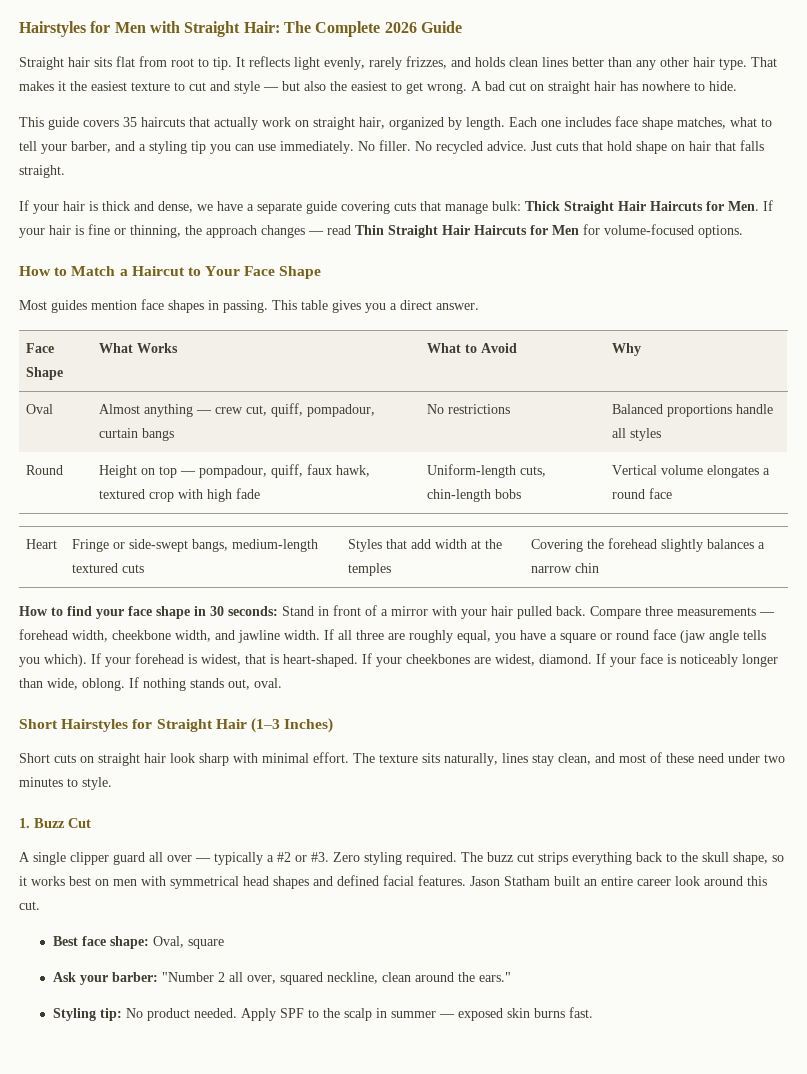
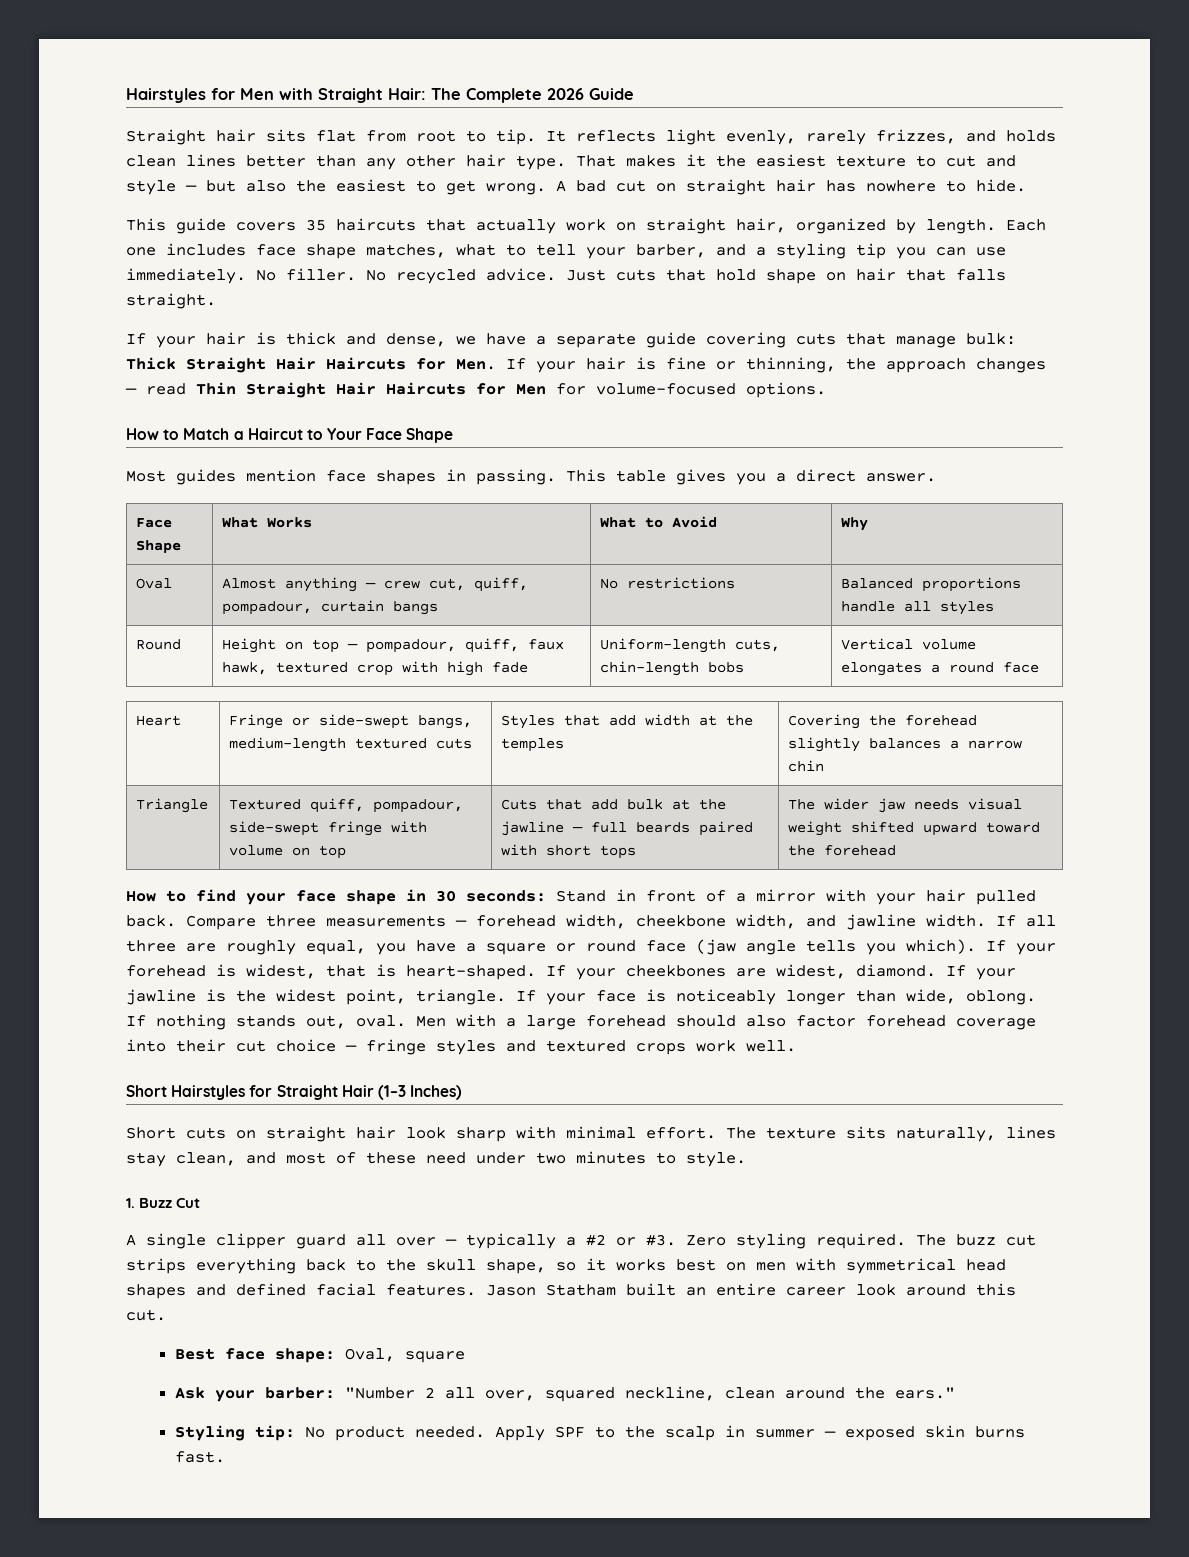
+ Triangle | Textured quiff, pompadour, side-swept fringe with volume on top | Cuts that add bulk at the jawline — full beards paired with short tops | The wider jaw needs visual weight shifted upward toward the forehead
- If your face is noticeably longer than wide, oblong.
+ If your jawline is the widest point, triangle. If your face is noticeably longer than wide, oblong.
+ Men with a large forehead should also factor forehead coverage into their cut choice — fringe styles and textured crops work well.

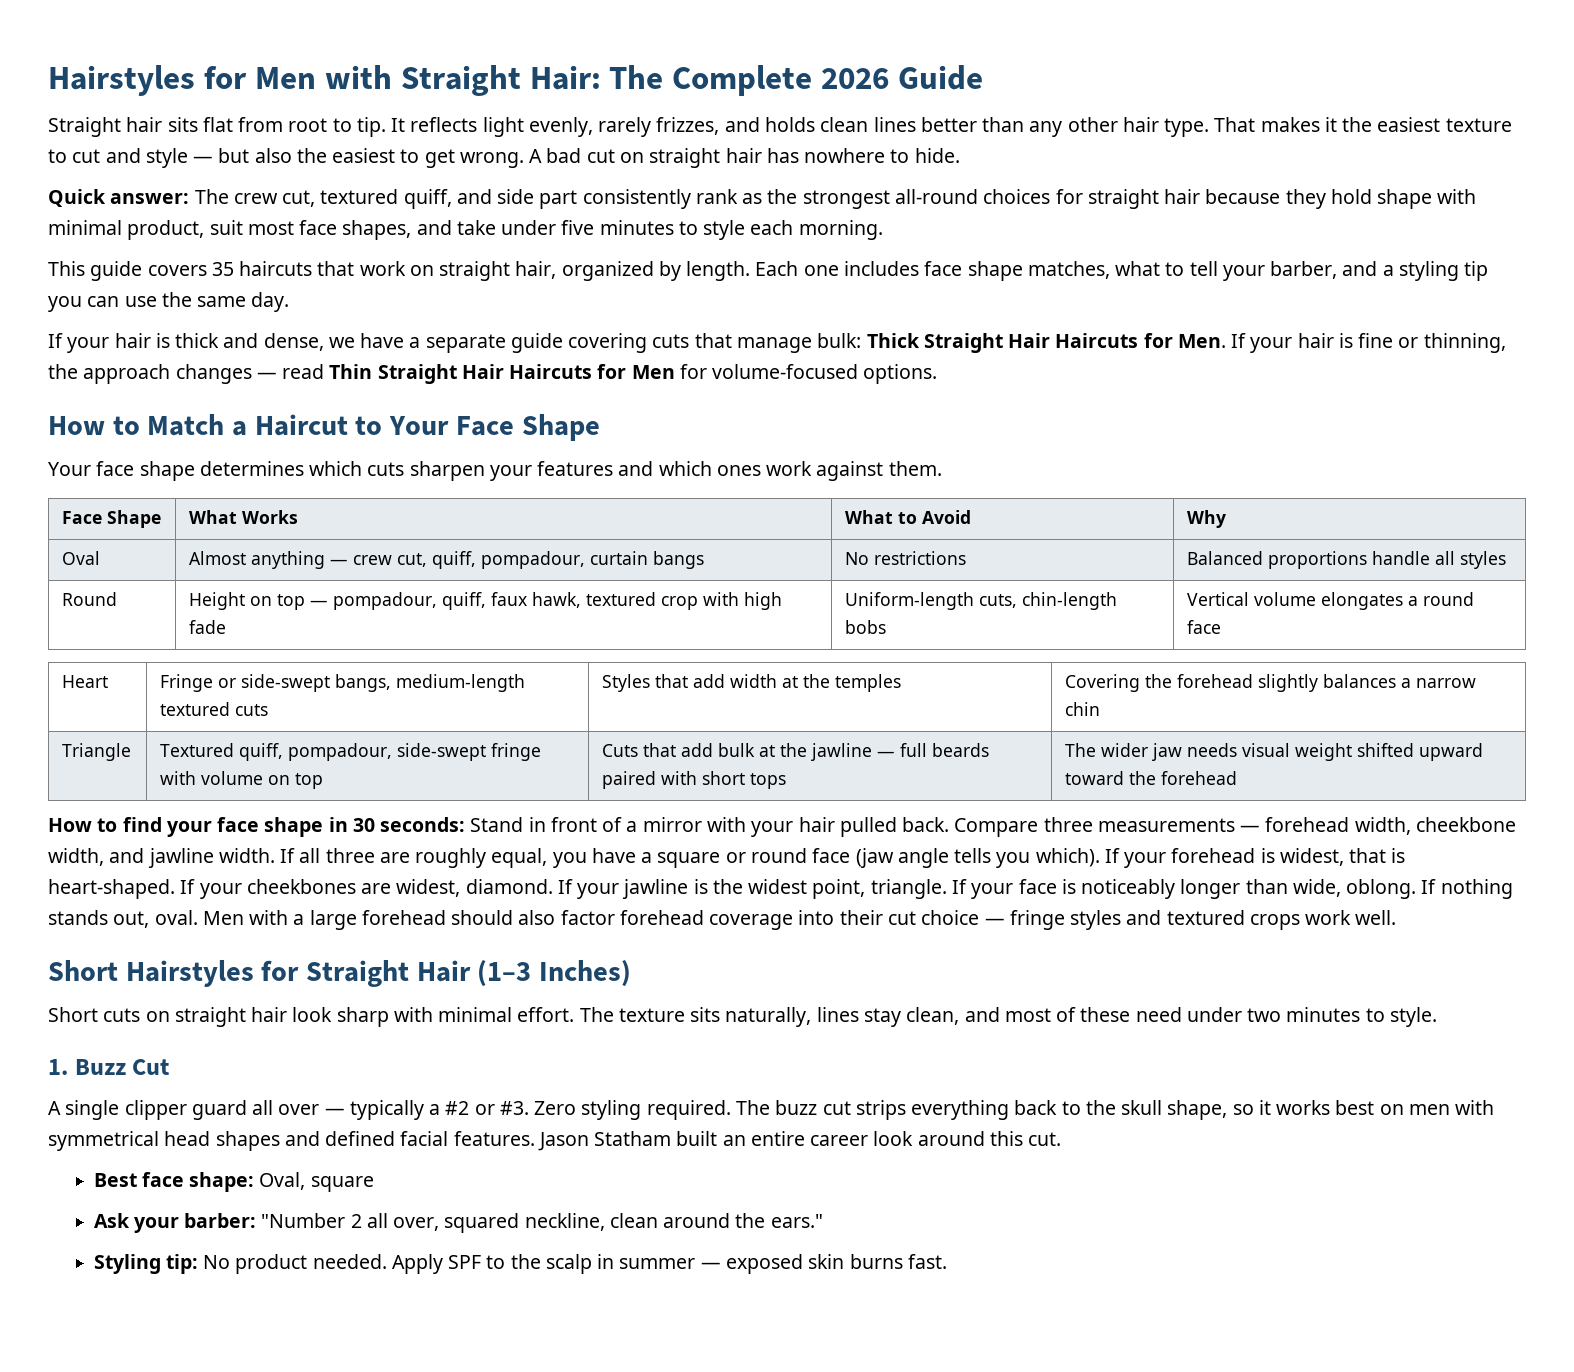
+ Quick answer: The crew cut, textured quiff, and side part consistently rank as the strongest all-round choices for straight hair because they hold shape with minimal product, suit most face shapes, and take under five minutes to style each morning.
- This guide covers 35 haircuts that actually work on straight hair, organized by length.
+ This guide covers 35 haircuts that work on straight hair, organized by length.
- Each one includes face shape matches, what to tell your barber, and a styling tip you can use immediately. No filler. No recycled advice. Just cuts that hold shape on hair that falls straight.
+ Each one includes face shape matches, what to tell your barber, and a styling tip you can use the same day.
- Most guides mention face shapes in passing. This table gives you a direct answer.
+ Your face shape determines which cuts sharpen your features and which ones work against them.

